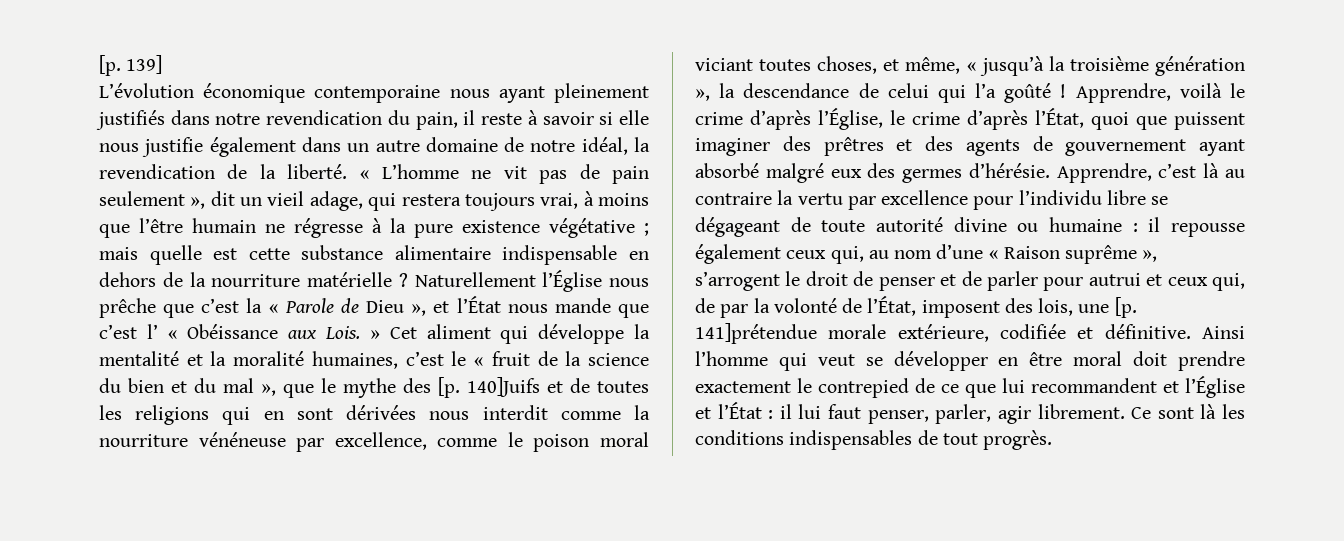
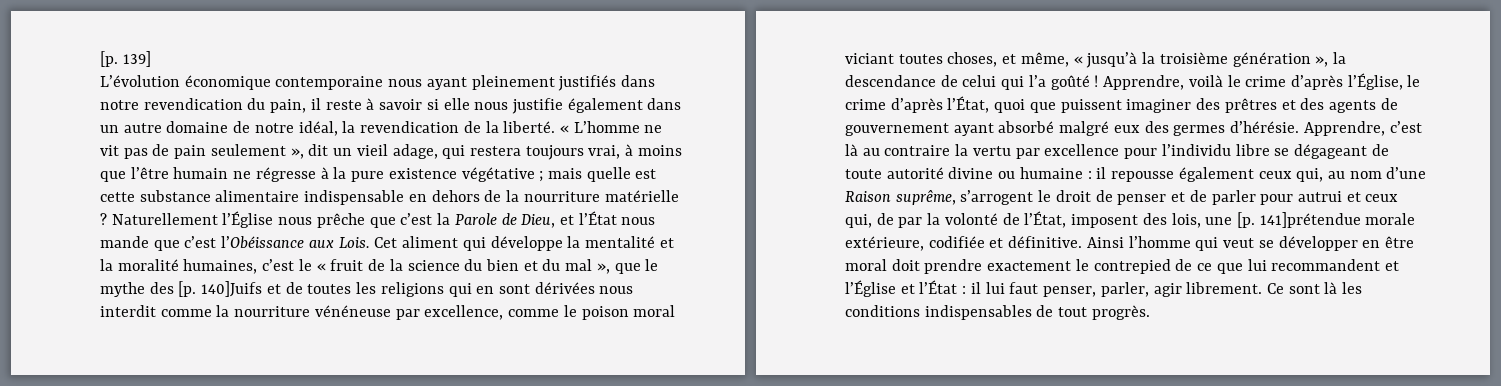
- Naturellement l’Église nous prêche que c’est la « Parole de Dieu », et l’État nous mande que c’est l’ « Obéissance aux Lois. » Cet aliment qui développe la mentalité et la moralité humaines, c’est le « fruit de la science du bien et du mal », que le mythe des [p. 140]Juifs et de toutes les religions qui en sont dérivées nous interdit comme la nourriture vénéneuse par excellence, comme le poison moral viciant toutes choses, et même, « jusqu’à la troisième génération », la descendance de celui qui l’a goûté !
+ Naturellement l’Église nous prêche que c’est la Parole de Dieu, et l’État nous mande que c’est l’Obéissance aux Lois. Cet aliment qui développe la mentalité et la moralité humaines, c’est le « fruit de la science du bien et du mal », que le mythe des [p. 140]Juifs et de toutes les religions qui en sont dérivées nous interdit comme la nourriture vénéneuse par excellence, comme le poison moral viciant toutes choses, et même, « jusqu’à la troisième génération », la descendance de celui qui l’a goûté !
- Apprendre, c’est là au contraire la vertu par excellence pour l’individu libre se dégageant de toute autorité divine ou humaine : il repousse également ceux qui, au nom d’une « Raison suprême », s’arrogent le droit de penser et de parler pour autrui et ceux qui, de par la volonté de l’État, imposent des lois, une [p. 141]prétendue morale extérieure, codifiée et définitive.
+ Apprendre, c’est là au contraire la vertu par excellence pour l’individu libre se dégageant de toute autorité divine ou humaine : il repousse également ceux qui, au nom d’une Raison suprême, s’arrogent le droit de penser et de parler pour autrui et ceux qui, de par la volonté de l’État, imposent des lois, une [p. 141]prétendue morale extérieure, codifiée et définitive.

